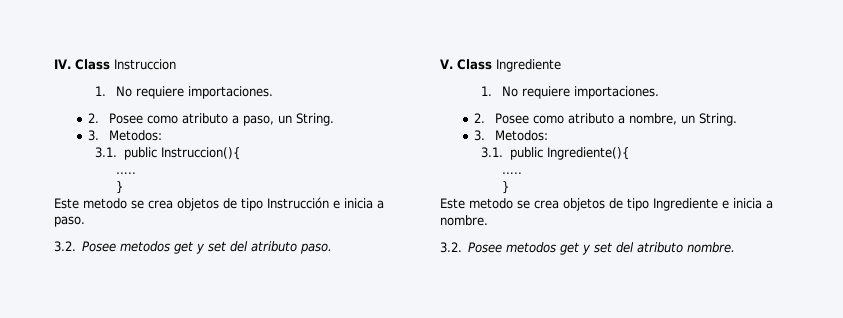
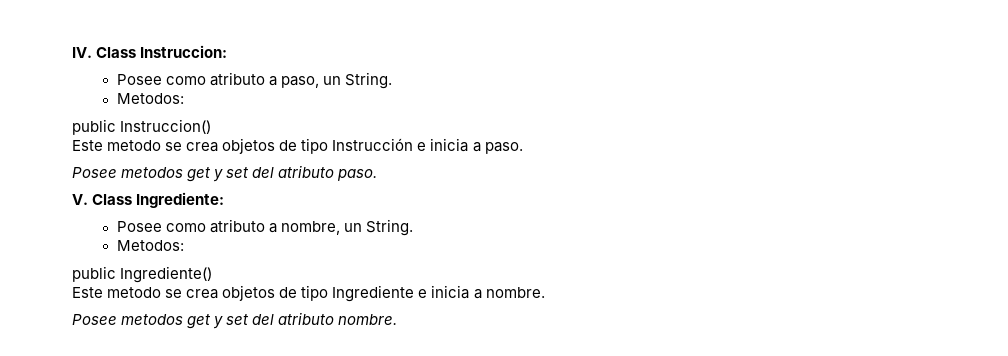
- IV. Class Instruccion
- 1. No requiere importaciones.
- 2. Posee como atributo a paso, un String.
- 3. Metodos:
- 3.1. public Instruccion(){
- …..
- }
+ IV. Class Instruccion:
+ Posee como atributo a paso, un String.
+ Metodos:
+ public Instruccion()
- 3.2. Posee metodos get y set del atributo paso.
+ Posee metodos get y set del atributo paso.
- V. Class Ingrediente
- 1. No requiere importaciones.
- 2. Posee como atributo a nombre, un String.
- 3. Metodos:
- 3.1. public Ingrediente(){
- …..
- }
+ V. Class Ingrediente:
+ Posee como atributo a nombre, un String.
+ Metodos:
+ public Ingrediente()
- 3.2. Posee metodos get y set del atributo nombre.
+ Posee metodos get y set del atributo nombre.

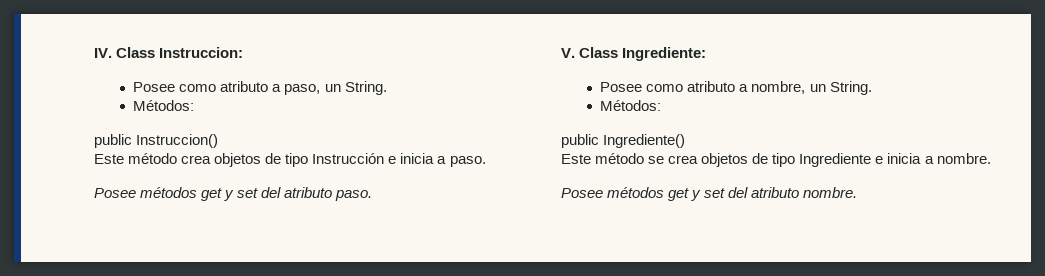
  Posee como atributo a paso, un String.
- Metodos:
+ Métodos:
- Este metodo se crea objetos de tipo Instrucción e inicia a paso.
+ Este método crea objetos de tipo Instrucción e inicia a paso.
- Posee metodos get y set del atributo paso.
+ Posee métodos get y set del atributo paso.
  Posee como atributo a nombre, un String.
- Metodos:
+ Métodos:
- Este metodo se crea objetos de tipo Ingrediente e inicia a nombre.
+ Este método se crea objetos de tipo Ingrediente e inicia a nombre.
- Posee metodos get y set del atributo nombre.
+ Posee métodos get y set del atributo nombre.

